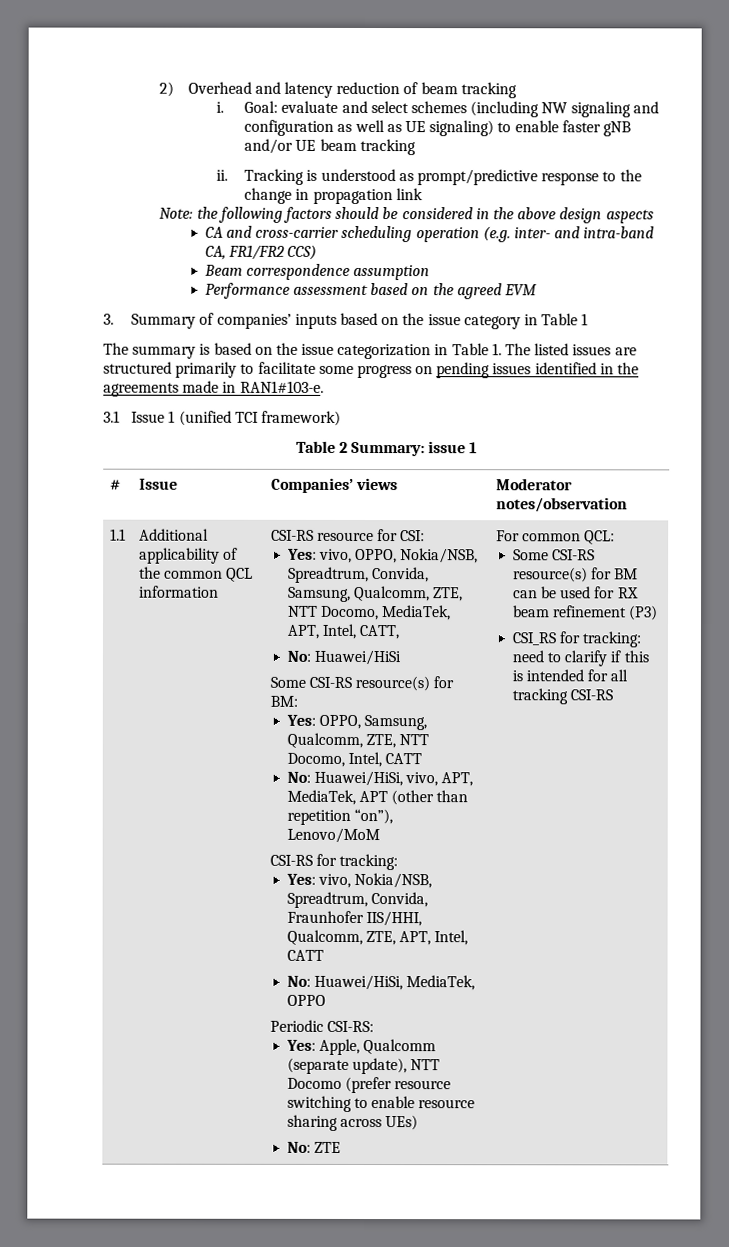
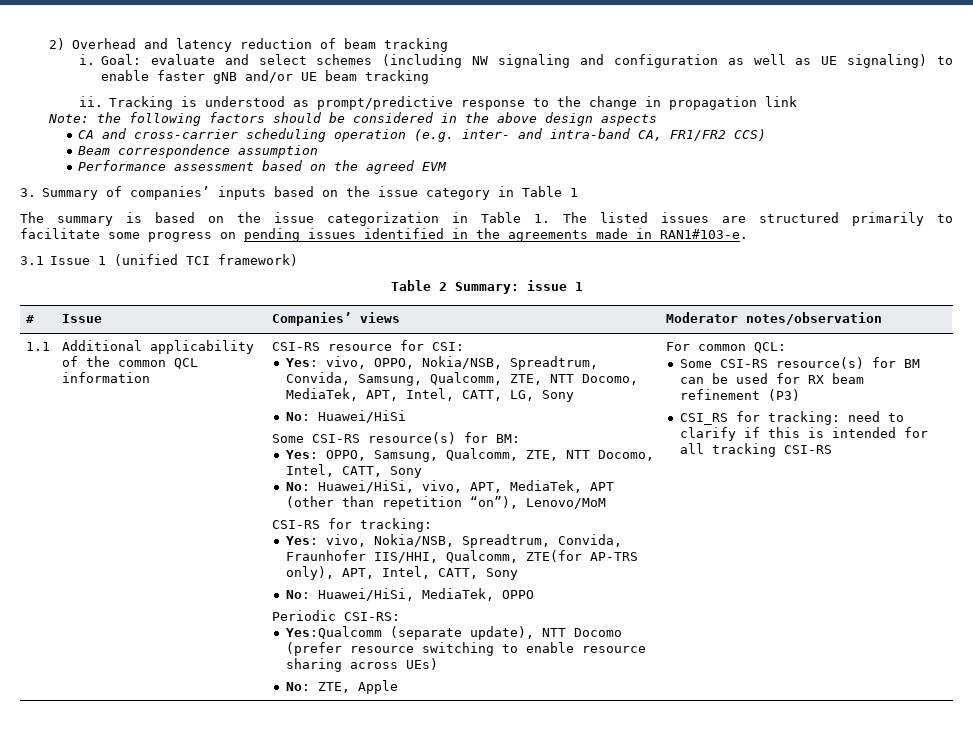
- Yes: vivo, OPPO, Nokia/NSB, Spreadtrum, Convida, Samsung, Qualcomm, ZTE, NTT Docomo, MediaTek, APT, Intel, CATT,
+ Yes: vivo, OPPO, Nokia/NSB, Spreadtrum, Convida, Samsung, Qualcomm, ZTE, NTT Docomo, MediaTek, APT, Intel, CATT, LG, Sony
- Yes: OPPO, Samsung, Qualcomm, ZTE, NTT Docomo, Intel, CATT
+ Yes: OPPO, Samsung, Qualcomm, ZTE, NTT Docomo, Intel, CATT, Sony
- Yes: vivo, Nokia/NSB, Spreadtrum, Convida, Fraunhofer IIS/HHI, Qualcomm, ZTE, APT, Intel, CATT
+ Yes: vivo, Nokia/NSB, Spreadtrum, Convida, Fraunhofer IIS/HHI, Qualcomm, ZTE(for AP-TRS only), APT, Intel, CATT, Sony
- Yes: Apple, Qualcomm (separate update), NTT Docomo (prefer resource switching to enable resource sharing across UEs)
+ Yes:Qualcomm (separate update), NTT Docomo (prefer resource switching to enable resource sharing across UEs)
- No: ZTE
+ No: ZTE, Apple

